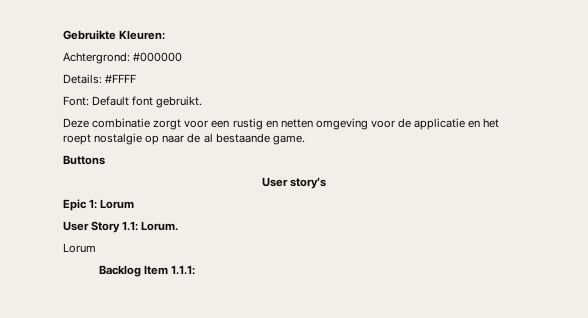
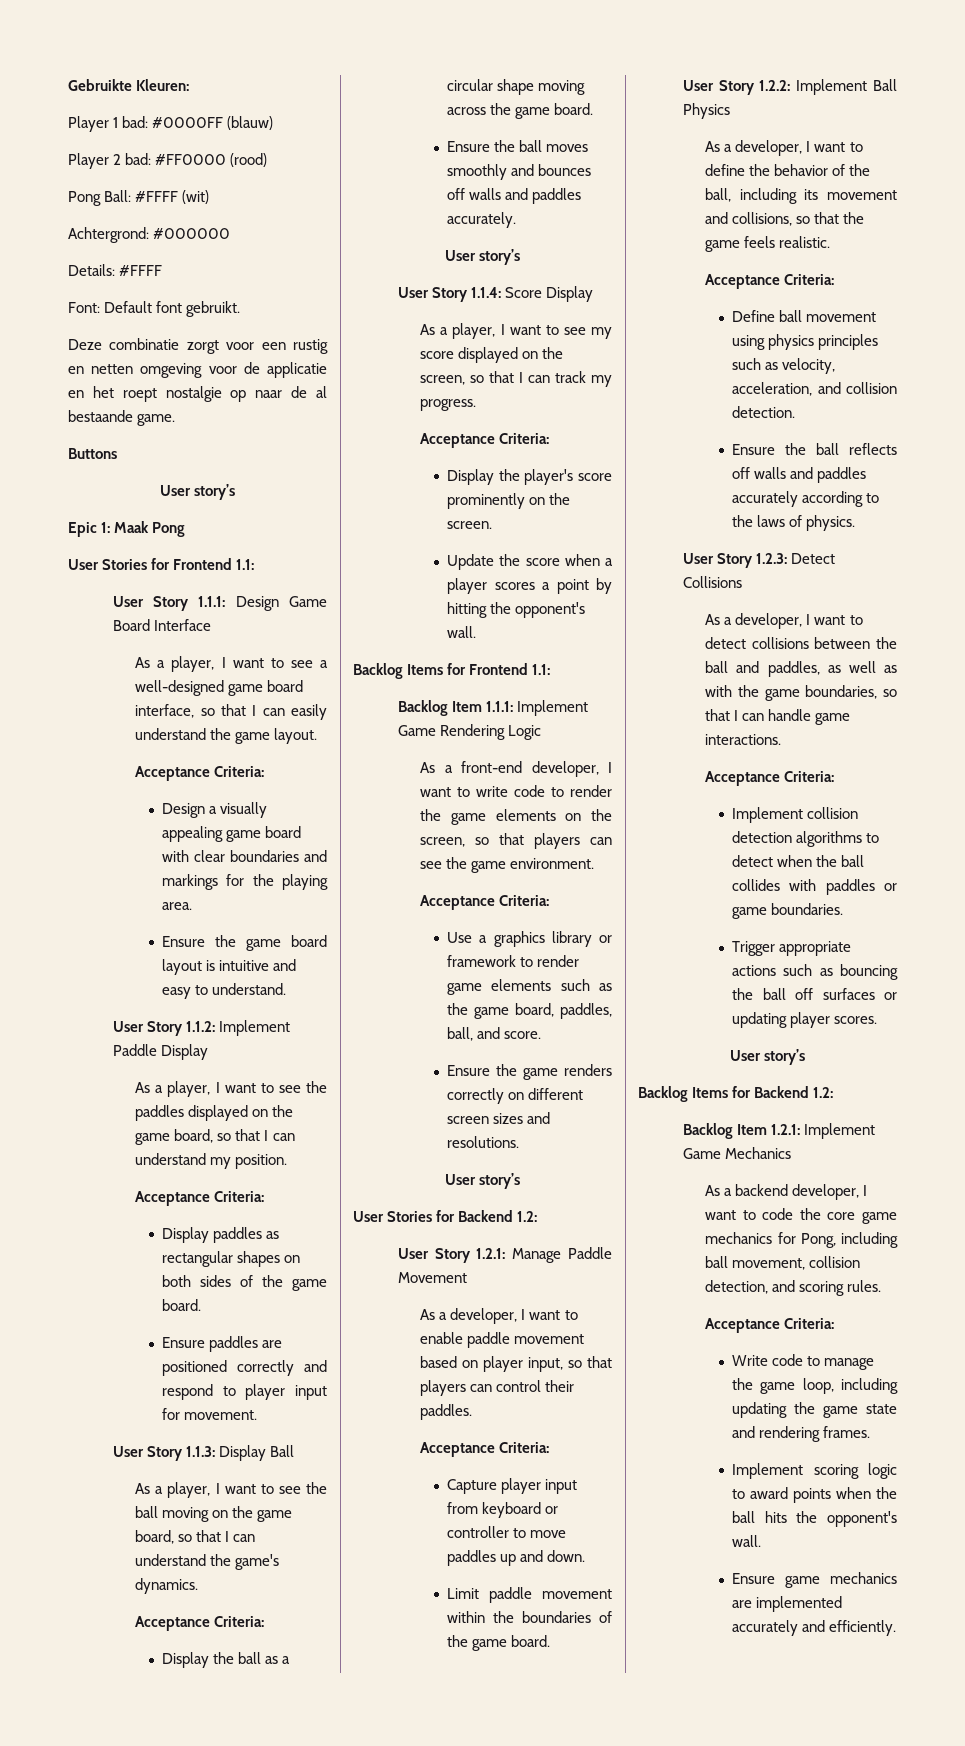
+ Player 1 bad: #0000FF (blauw)
+ Player 2 bad: #FF0000 (rood)
+ Pong Ball: #FFFF (wit)
- Epic 1: Lorum
- User Story 1.1: Lorum.
- Lorum
+ Epic 1: Maak Pong
+ User Stories for Frontend 1.1:
+ User Story 1.1.1: Design Game Board Interface
+ As a player, I want to see a well-designed game board interface, so that I can easily understand the game layout.
+ Acceptance Criteria:
+ Design a visually appealing game board with clear boundaries and markings for the playing area.
+ Ensure the game board layout is intuitive and easy to understand.
+ User Story 1.1.2: Implement Paddle Display
+ As a player, I want to see the paddles displayed on the game board, so that I can understand my position.
+ Acceptance Criteria:
+ Display paddles as rectangular shapes on both sides of the game board.
+ Ensure paddles are positioned correctly and respond to player input for movement.
+ User Story 1.1.3: Display Ball
+ As a player, I want to see the ball moving on the game board, so that I can understand the game's dynamics.
+ Acceptance Criteria:
+ Display the ball as a circular shape moving across the game board.
+ Ensure the ball moves smoothly and bounces off walls and paddles accurately.
+ User story’s
+ User Story 1.1.4: Score Display
+ As a player, I want to see my score displayed on the screen, so that I can track my progress.
+ Acceptance Criteria:
+ Display the player's score prominently on the screen.
+ Update the score when a player scores a point by hitting the opponent's wall.
+ Backlog Items for Frontend 1.1:
- Backlog Item 1.1.1:
+ Backlog Item 1.1.1: Implement Game Rendering Logic
+ As a front-end developer, I want to write code to render the game elements on the screen, so that players can see the game environment.
+ Acceptance Criteria:
+ Use a graphics library or framework to render game elements such as the game board, paddles, ball, and score.
+ Ensure the game renders correctly on different screen sizes and resolutions.
+ User story’s
+ User Stories for Backend 1.2:
+ User Story 1.2.1: Manage Paddle Movement
+ As a developer, I want to enable paddle movement based on player input, so that players can control their paddles.
+ Acceptance Criteria:
+ Capture player input from keyboard or controller to move paddles up and down.
+ Limit paddle movement within the boundaries of the game board.
+ User Story 1.2.2: Implement Ball Physics
+ As a developer, I want to define the behavior of the ball, including its movement and collisions, so that the game feels realistic.
+ Acceptance Criteria:
+ Define ball movement using physics principles such as velocity, acceleration, and collision detection.
+ Ensure the ball reflects off walls and paddles accurately according to the laws of physics.
+ User Story 1.2.3: Detect Collisions
+ As a developer, I want to detect collisions between the ball and paddles, as well as with the game boundaries, so that I can handle game interactions.
+ Acceptance Criteria:
+ Implement collision detection algorithms to detect when the ball collides with paddles or game boundaries.
+ Trigger appropriate actions such as bouncing the ball off surfaces or updating player scores.
+ User story’s
+ Backlog Items for Backend 1.2:
+ Backlog Item 1.2.1: Implement Game Mechanics
+ As a backend developer, I want to code the core game mechanics for Pong, including ball movement, collision detection, and scoring rules.
+ Acceptance Criteria:
+ Write code to manage the game loop, including updating the game state and rendering frames.
+ Implement scoring logic to award points when the ball hits the opponent's wall.
+ Ensure game mechanics are implemented accurately and efficiently.

